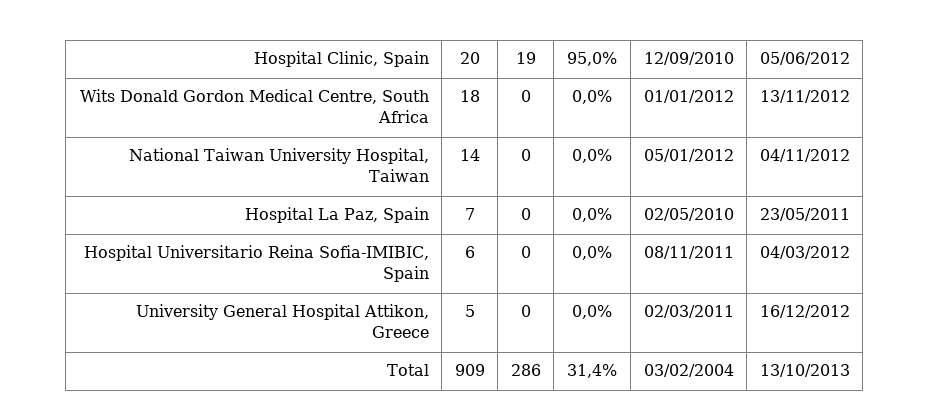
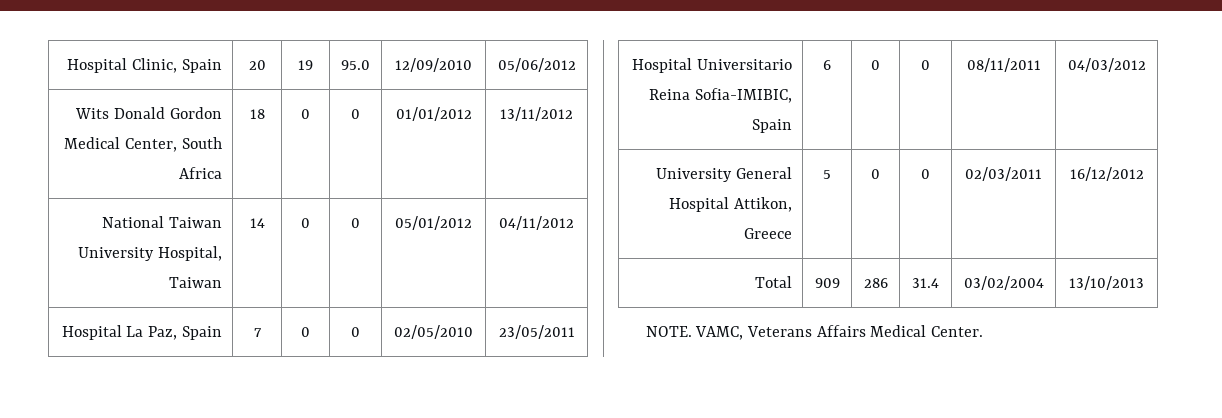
- Hospital Clinic, Spain | 20 | 19 | 95,0% | 12/09/2010 | 05/06/2012
+ Hospital Clinic, Spain | 20 | 19 | 95.0 | 12/09/2010 | 05/06/2012
- Wits Donald Gordon Medical Centre, South Africa | 18 | 0 | 0,0% | 01/01/2012 | 13/11/2012
+ Wits Donald Gordon Medical Center, South Africa | 18 | 0 | 0 | 01/01/2012 | 13/11/2012
- National Taiwan University Hospital, Taiwan | 14 | 0 | 0,0% | 05/01/2012 | 04/11/2012
+ National Taiwan University Hospital, Taiwan | 14 | 0 | 0 | 05/01/2012 | 04/11/2012
- Hospital La Paz, Spain | 7 | 0 | 0,0% | 02/05/2010 | 23/05/2011
+ Hospital La Paz, Spain | 7 | 0 | 0 | 02/05/2010 | 23/05/2011
- Hospital Universitario Reina Sofia-IMIBIC, Spain | 6 | 0 | 0,0% | 08/11/2011 | 04/03/2012
+ Hospital Universitario Reina Sofia-IMIBIC, Spain | 6 | 0 | 0 | 08/11/2011 | 04/03/2012
- University General Hospital Attikon, Greece | 5 | 0 | 0,0% | 02/03/2011 | 16/12/2012
+ University General Hospital Attikon, Greece | 5 | 0 | 0 | 02/03/2011 | 16/12/2012
- Total | 909 | 286 | 31,4% | 03/02/2004 | 13/10/2013
+ Total | 909 | 286 | 31.4 | 03/02/2004 | 13/10/2013
+ NOTE. VAMC, Veterans Affairs Medical Center.

